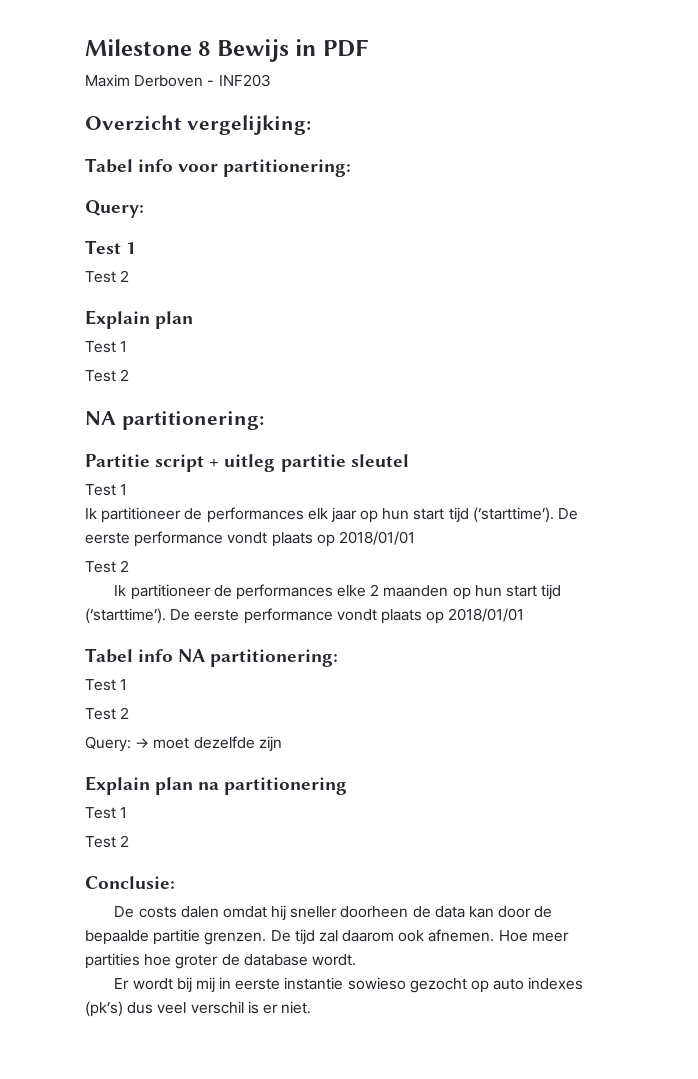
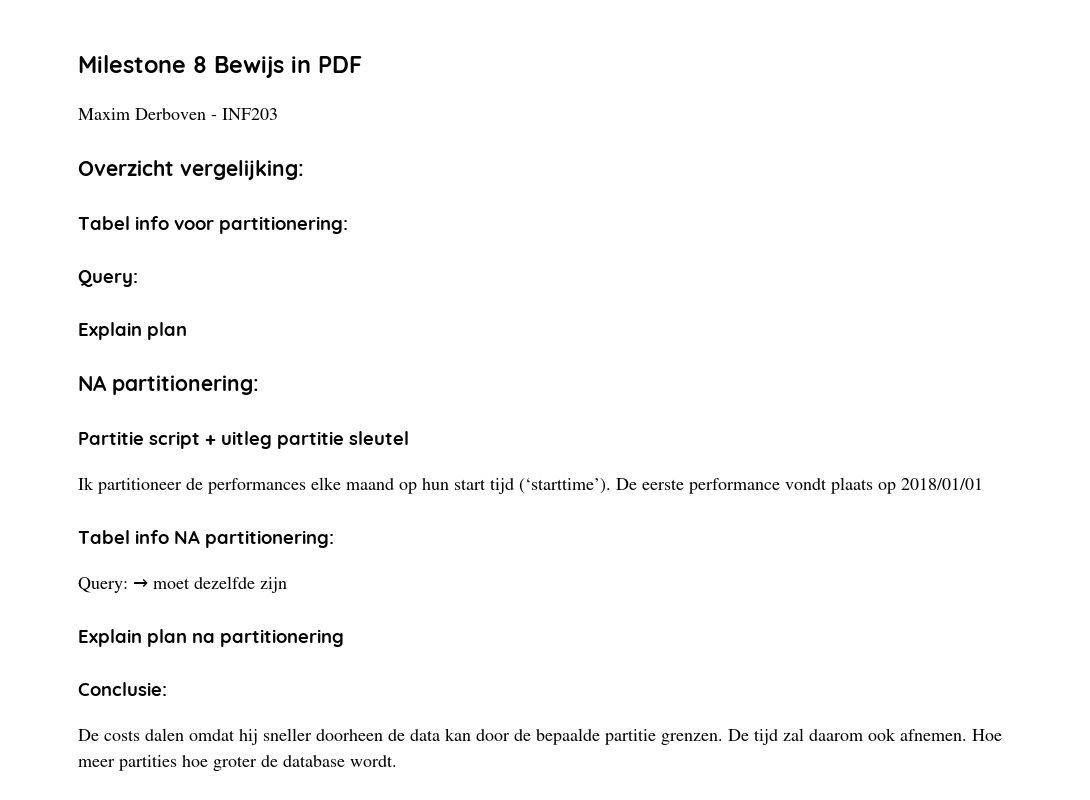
  Tabel info voor partitionering:
  Query:
- Test 1
- Test 2
  Explain plan
- Test 1
- Test 2
  Partitie script + uitleg partitie sleutel
- Test 1
- Ik partitioneer de performances elk jaar op hun start tijd (‘starttime’). De eerste performance vondt plaats op 2018/01/01
- Test 2
- Ik partitioneer de performances elke 2 maanden op hun start tijd (‘starttime’).
+ Ik partitioneer de performances elke maand op hun start tijd (‘starttime’).
  Tabel info NA partitionering:
- Test 1
- Test 2
  Explain plan na partitionering
- Test 1
- Test 2
- Er wordt bij mij in eerste instantie sowieso gezocht op auto indexes (pk’s) dus veel verschil is er niet.

